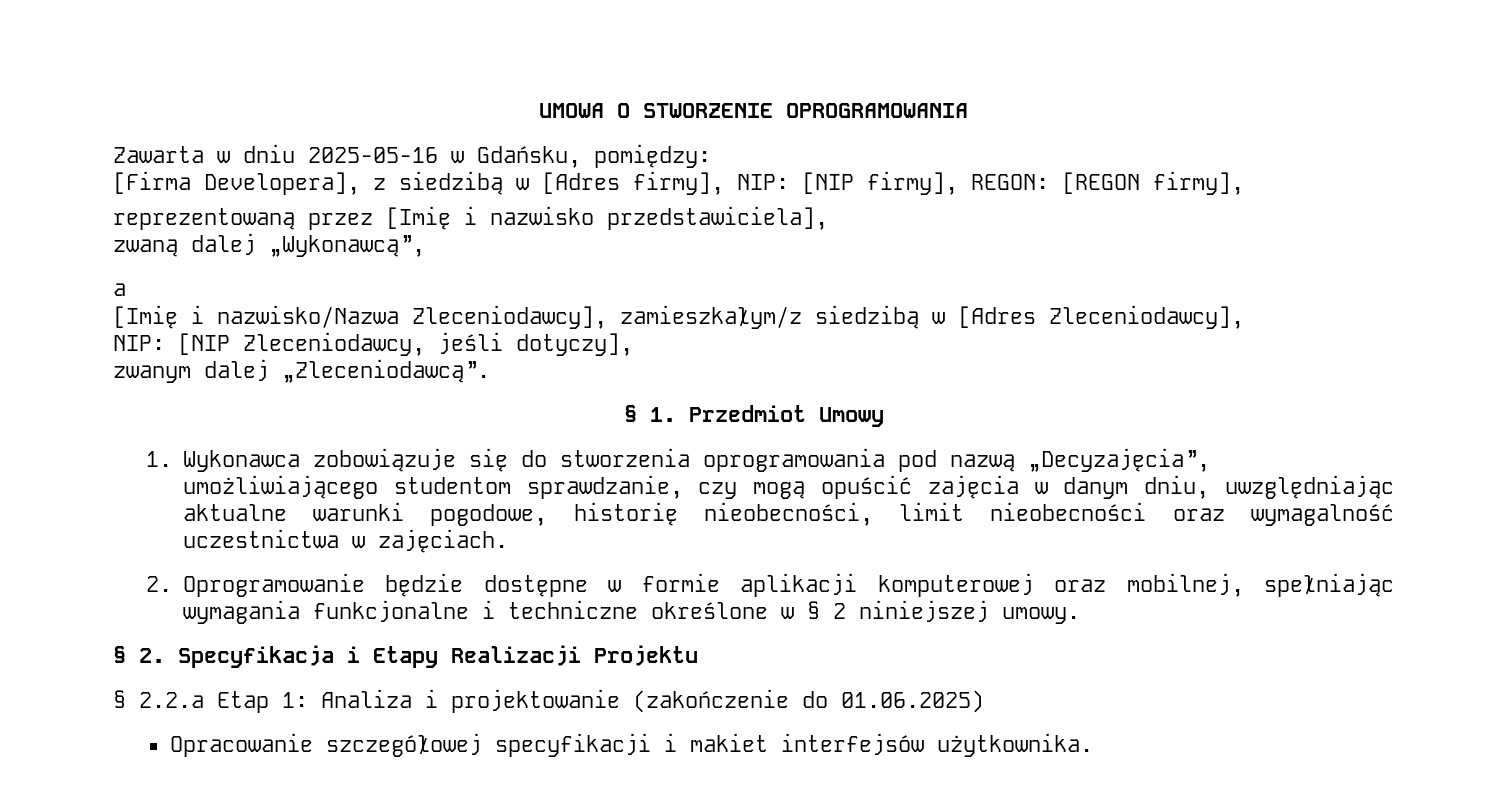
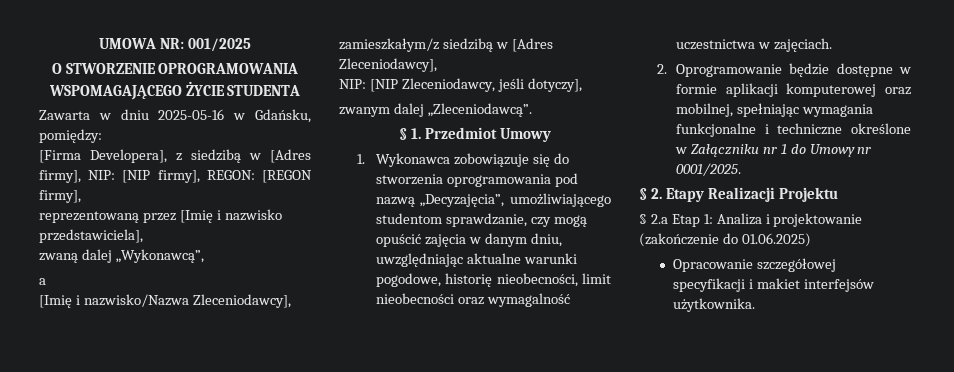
- UMOWA O STWORZENIE OPROGRAMOWANIA
+ UMOWA NR: 001/2025
+ O STWORZENIE OPROGRAMOWANIA WSPOMAGAJĄCEGO ŻYCIE STUDENTA
- 2. Oprogramowanie będzie dostępne w formie aplikacji komputerowej oraz mobilnej, spełniając wymagania funkcjonalne i techniczne określone w § 2 niniejszej umowy.
+ 2. Oprogramowanie będzie dostępne w formie aplikacji komputerowej oraz mobilnej, spełniając wymagania funkcjonalne i techniczne określone w Załączniku nr 1 do Umowy nr 0001/2025.
- § 2. Specyfikacja i Etapy Realizacji Projektu
+ § 2. Etapy Realizacji Projektu
- § 2.2.a Etap 1: Analiza i projektowanie (zakończenie do 01.06.2025)
+ § 2.a Etap 1: Analiza i projektowanie (zakończenie do 01.06.2025)

